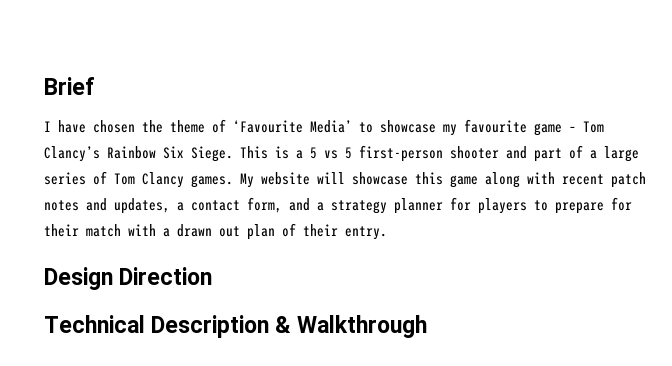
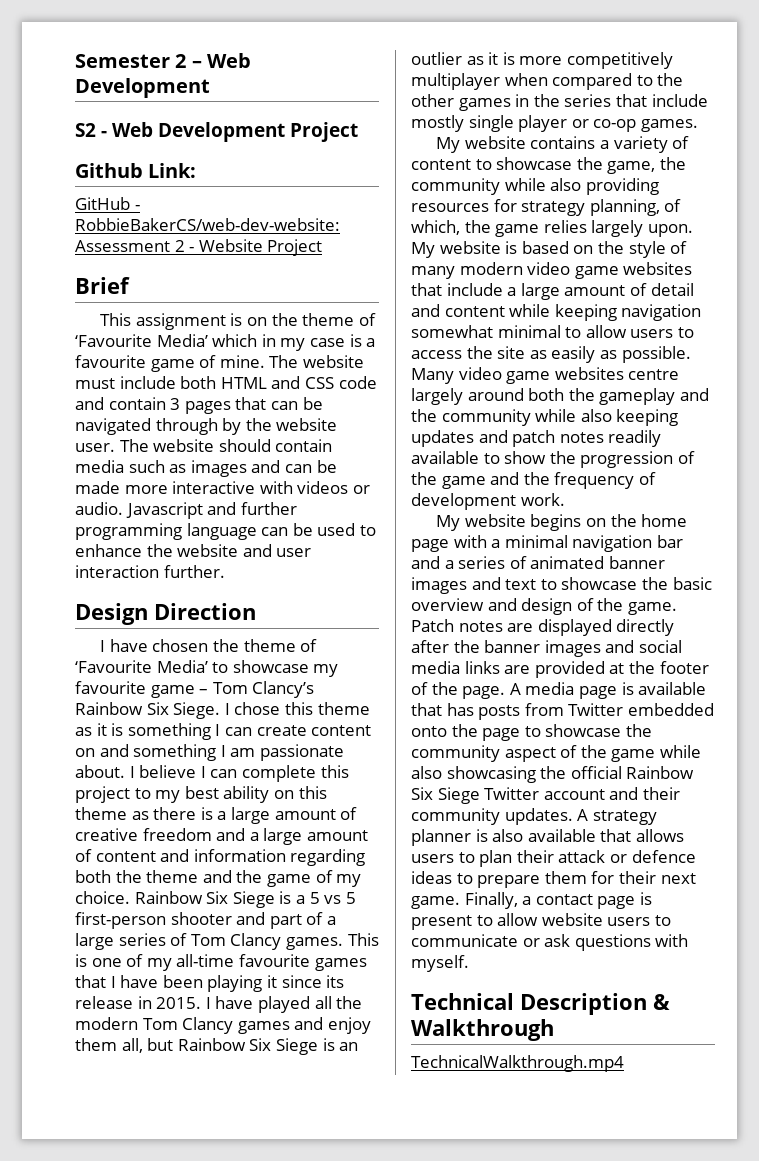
+ Semester 2 – Web Development
+ S2 - Web Development Project
+ Github Link:
+ GitHub - RobbieBakerCS/web-dev-website: Assessment 2 - Website Project
  Brief
+ This assignment is on the theme of ‘Favourite Media’ which in my case is a favourite game of mine. The website must include both HTML and CSS code and contain 3 pages that can be navigated through by the website user. The website should contain media such as images and can be made more interactive with videos or audio. Javascript and further programming language can be used to enhance the website and user interaction further.
+ Design Direction
- This is a 5 vs 5 first-person shooter and part of a large series of Tom Clancy games.
+ I chose this theme as it is something I can create content on and something I am passionate about. I believe I can complete this project to my best ability on this theme as there is a large amount of creative freedom and a large amount of content and information regarding both the theme and the game of my choice. Rainbow Six Siege is a 5 vs 5 first-person shooter and part of a large series of Tom Clancy games.
- My website will showcase this game along with recent patch notes and updates, a contact form, and a strategy planner for players to prepare for their match with a drawn out plan of their entry.
- Design Direction
+ This is one of my all-time favourite games that I have been playing it since its release in 2015. I have played all the modern Tom Clancy games and enjoy them all, but Rainbow Six Siege is an outlier as it is more competitively multiplayer when compared to the other games in the series that include mostly single player or co-op games.
+ My website contains a variety of content to showcase the game, the community while also providing resources for strategy planning, of which, the game relies largely upon. My website is based on the style of many modern video game websites that include a large amount of detail and content while keeping navigation somewhat minimal to allow users to access the site as easily as possible. Many video game websites centre largely around both the gameplay and the community while also keeping updates and patch notes readily available to show the progression of the game and the frequency of development work.
+ My website begins on the home page with a minimal navigation bar and a series of animated banner images and text to showcase the basic overview and design of the game. Patch notes are displayed directly after the banner images and social media links are provided at the footer of the page. A media page is available that has posts from Twitter embedded onto the page to showcase the community aspect of the game while also showcasing the official Rainbow Six Siege Twitter account and their community updates. A strategy planner is also available that allows users to plan their attack or defence ideas to prepare them for their next game. Finally, a contact page is present to allow website users to communicate or ask questions with myself.
+ TechnicalWalkthrough.mp4

